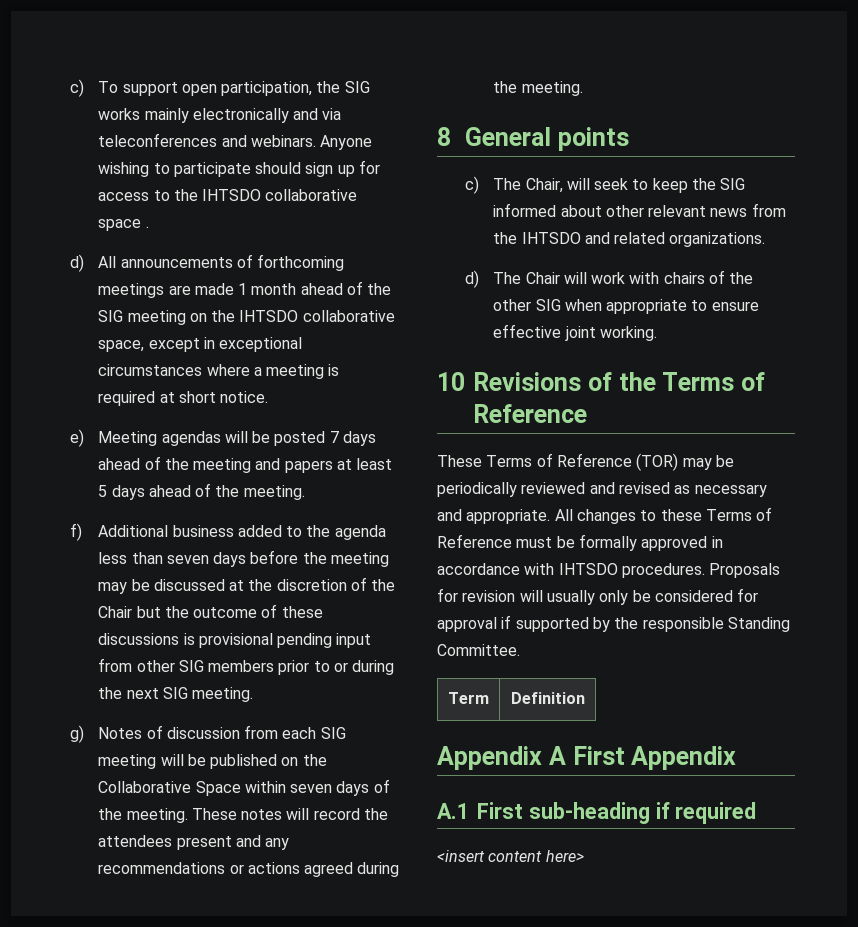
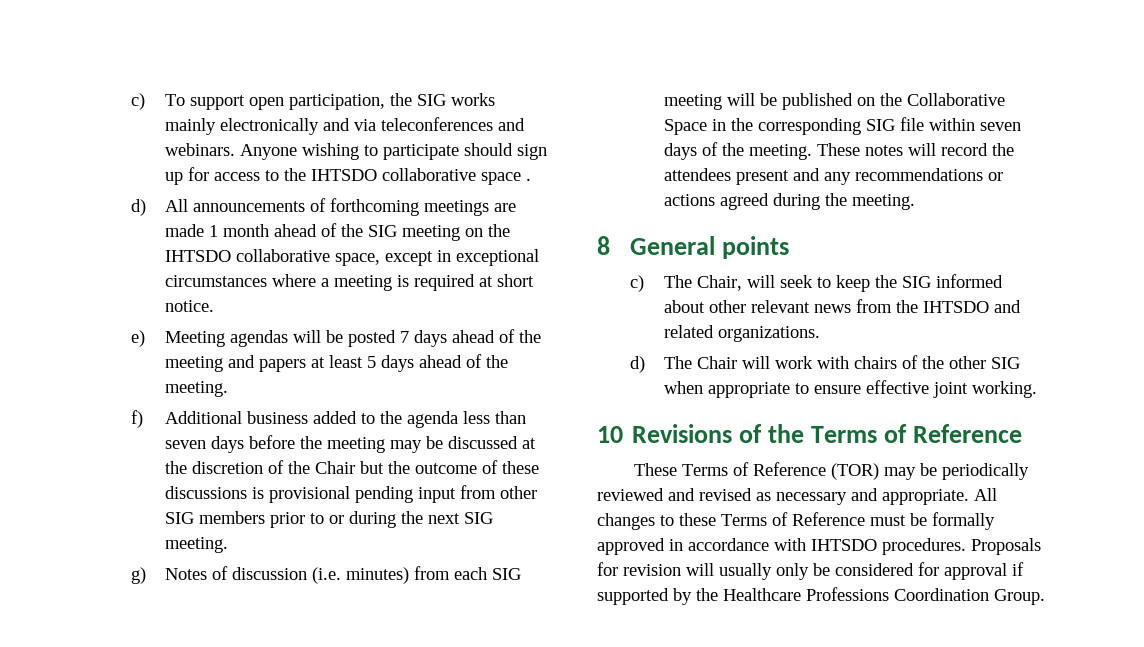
- g) Notes of discussion from each SIG meeting will be published on the Collaborative Space within seven days of the meeting.
+ g) Notes of discussion (i.e. minutes) from each SIG meeting will be published on the Collaborative Space in the corresponding SIG file within seven days of the meeting.
- Proposals for revision will usually only be considered for approval if supported by the responsible Standing Committee.
- Term | Definition
- Appendix A First Appendix
- A.1 First sub-heading if required
- <insert content here>
+ Proposals for revision will usually only be considered for approval if supported by the Healthcare Professions Coordination Group.

